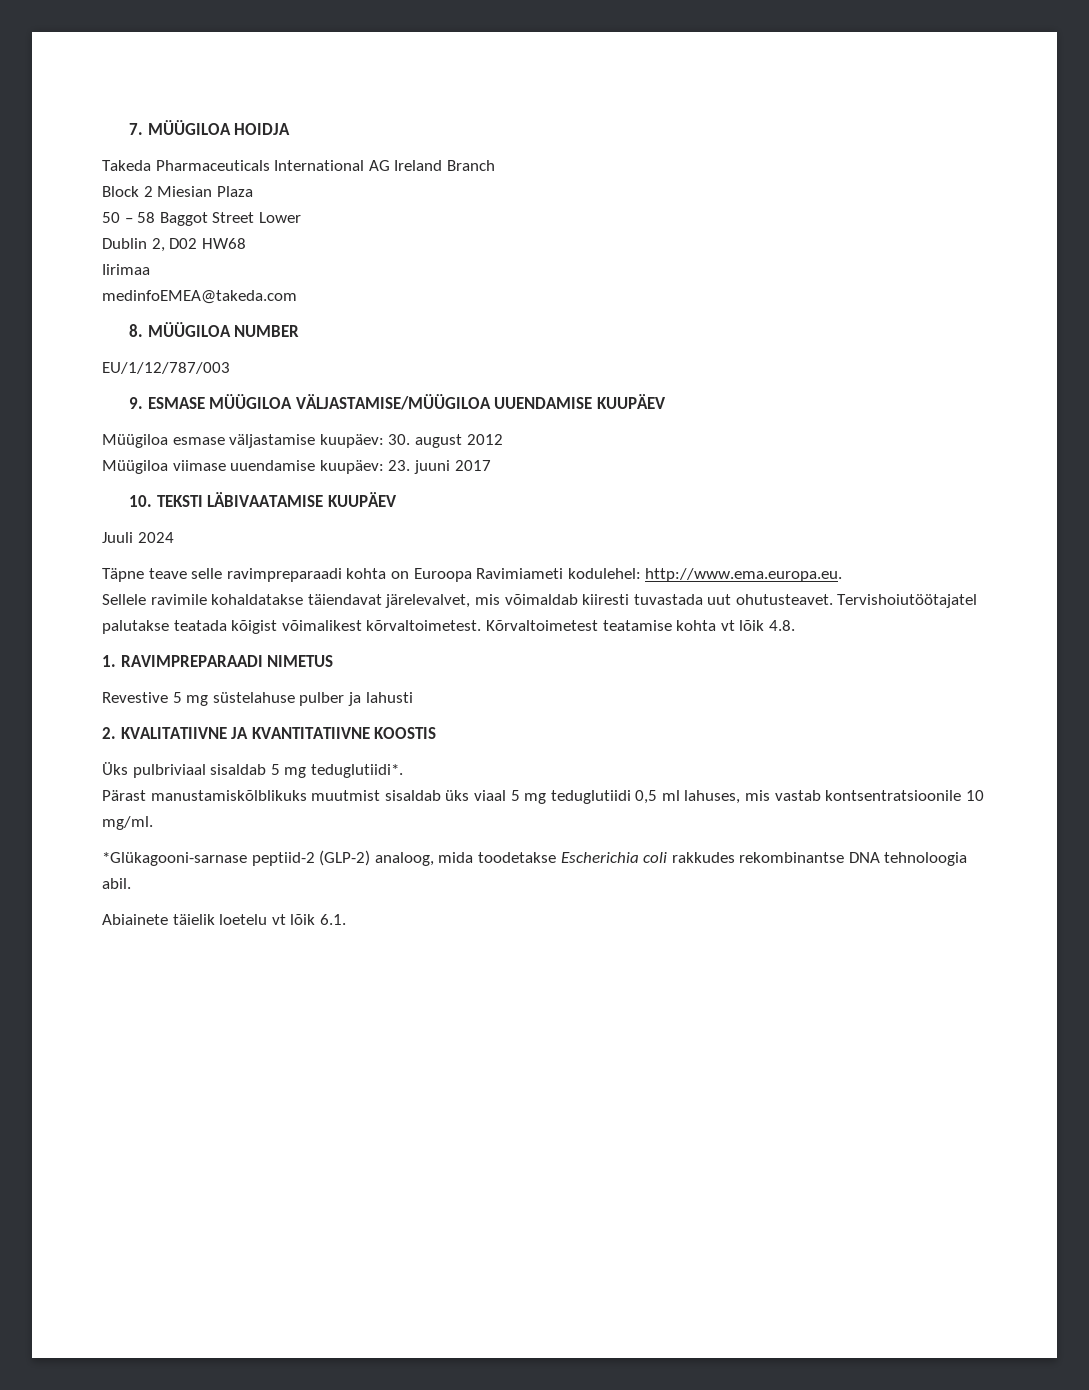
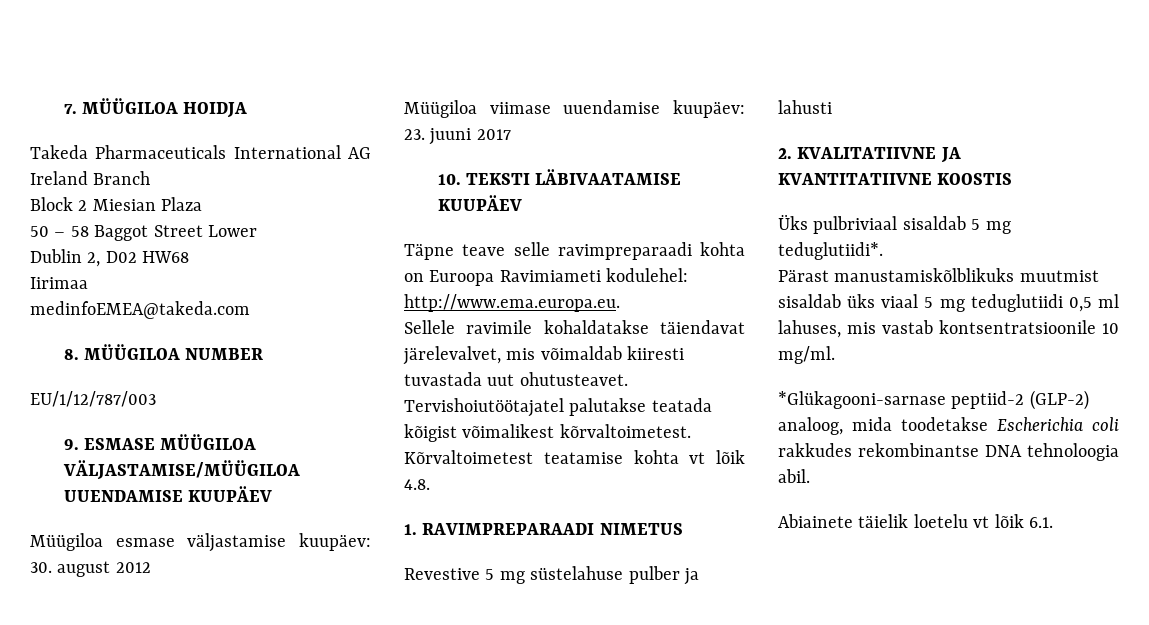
- Juuli 2024

